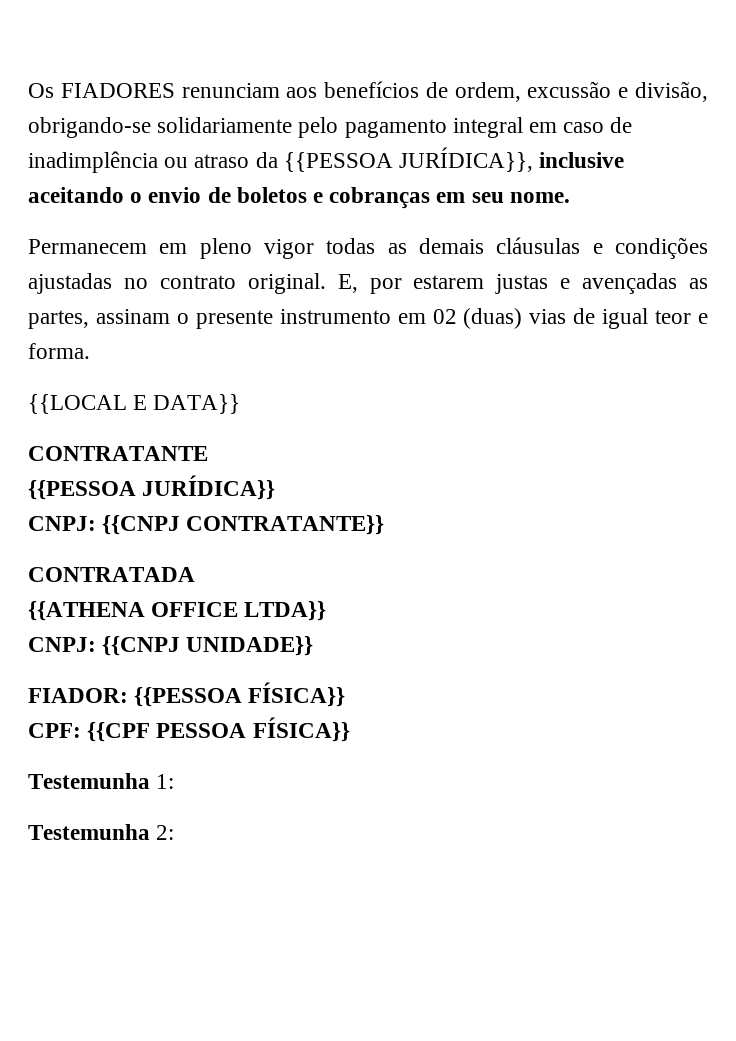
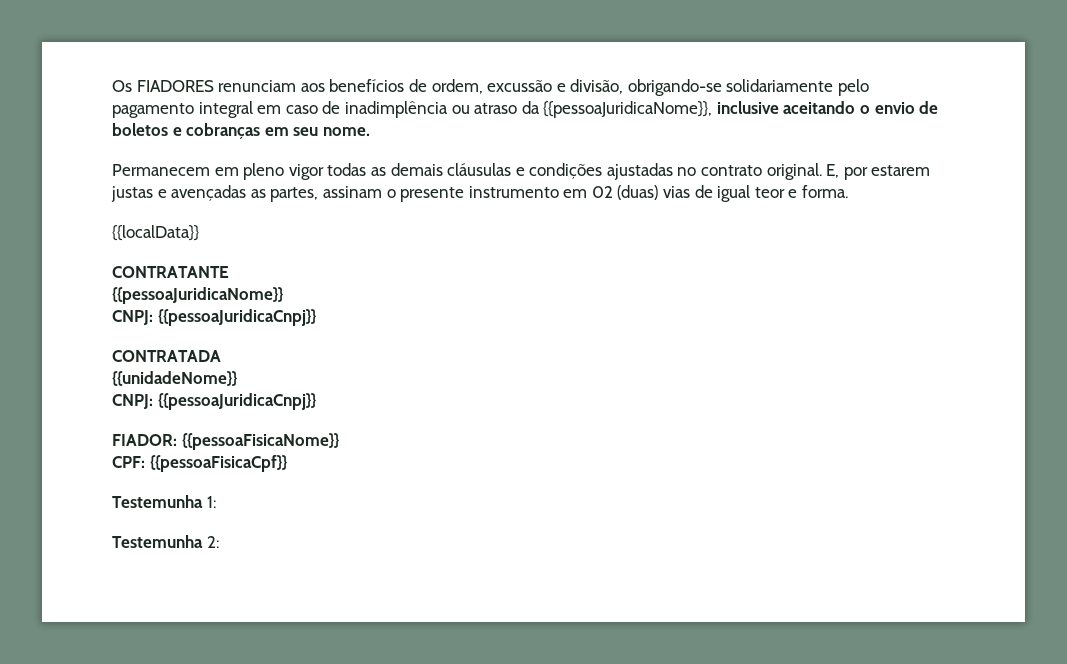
- Os FIADORES renunciam aos benefícios de ordem, excussão e divisão, obrigando-se solidariamente pelo pagamento integral em caso de inadimplência ou atraso da {{PESSOA JURÍDICA}}, inclusive aceitando o envio de boletos e cobranças em seu nome.
+ Os FIADORES renunciam aos benefícios de ordem, excussão e divisão, obrigando-se solidariamente pelo pagamento integral em caso de inadimplência ou atraso da {{pessoaJuridicaNome}}, inclusive aceitando o envio de boletos e cobranças em seu nome.
- {{LOCAL E DATA}}
+ {{localData}}
- {{PESSOA JURÍDICA}}
- CNPJ: {{CNPJ CONTRATANTE}}
+ {{pessoaJuridicaNome}}
+ CNPJ: {{pessoaJuridicaCnpj}}
- {{ATHENA OFFICE LTDA}}
- CNPJ: {{CNPJ UNIDADE}}
+ {{unidadeNome}}
+ CNPJ: {{pessoaJuridicaCnpj}}
- FIADOR: {{PESSOA FÍSICA}}
+ FIADOR: {{pessoaFisicaNome}}
- CPF: {{CPF PESSOA FÍSICA}}
+ CPF: {{pessoaFisicaCpf}}

